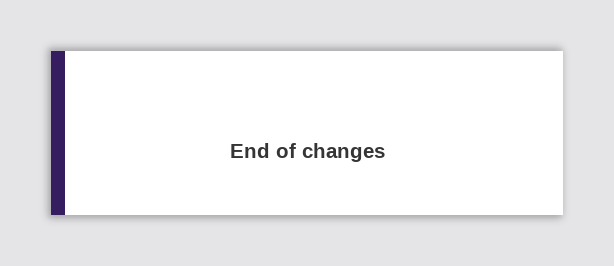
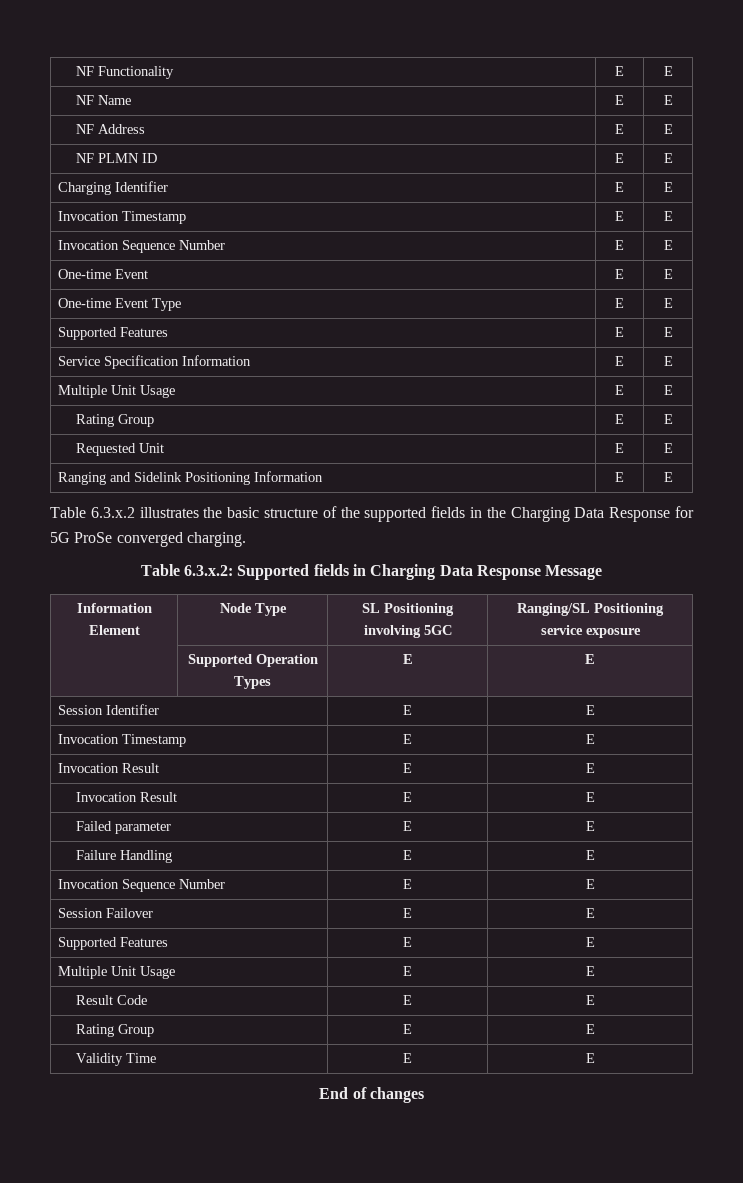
+ NF Functionality | E | E
+ NF Name | E | E
+ NF Address | E | E
+ NF PLMN ID | E | E
+ Charging Identifier | E | E
+ Invocation Timestamp | E | E
+ Invocation Sequence Number | E | E
+ One-time Event | E | E
+ One-time Event Type | E | E
+ Supported Features | E | E
+ Service Specification Information | E | E
+ Multiple Unit Usage | E | E
+ Rating Group | E | E
+ Requested Unit | E | E
+ Ranging and Sidelink Positioning Information | E | E
+ Table 6.3.x.2 illustrates the basic structure of the supported fields in the Charging Data Response for 5G ProSe converged charging.
+ Table 6.3.x.2: Supported fields in Charging Data Response Message
+ Information Element | Node Type | SL Positioning involving 5GC | Ranging/SL Positioning service exposure
+ | Supported Operation Types | E | E
+ Session Identifier | E | E
+ Invocation Timestamp | E | E
+ Invocation Result | E | E
+ Invocation Result | E | E
+ Failed parameter | E | E
+ Failure Handling | E | E
+ Invocation Sequence Number | E | E
+ Session Failover | E | E
+ Supported Features | E | E
+ Multiple Unit Usage | E | E
+ Result Code | E | E
+ Rating Group | E | E
+ Validity Time | E | E

